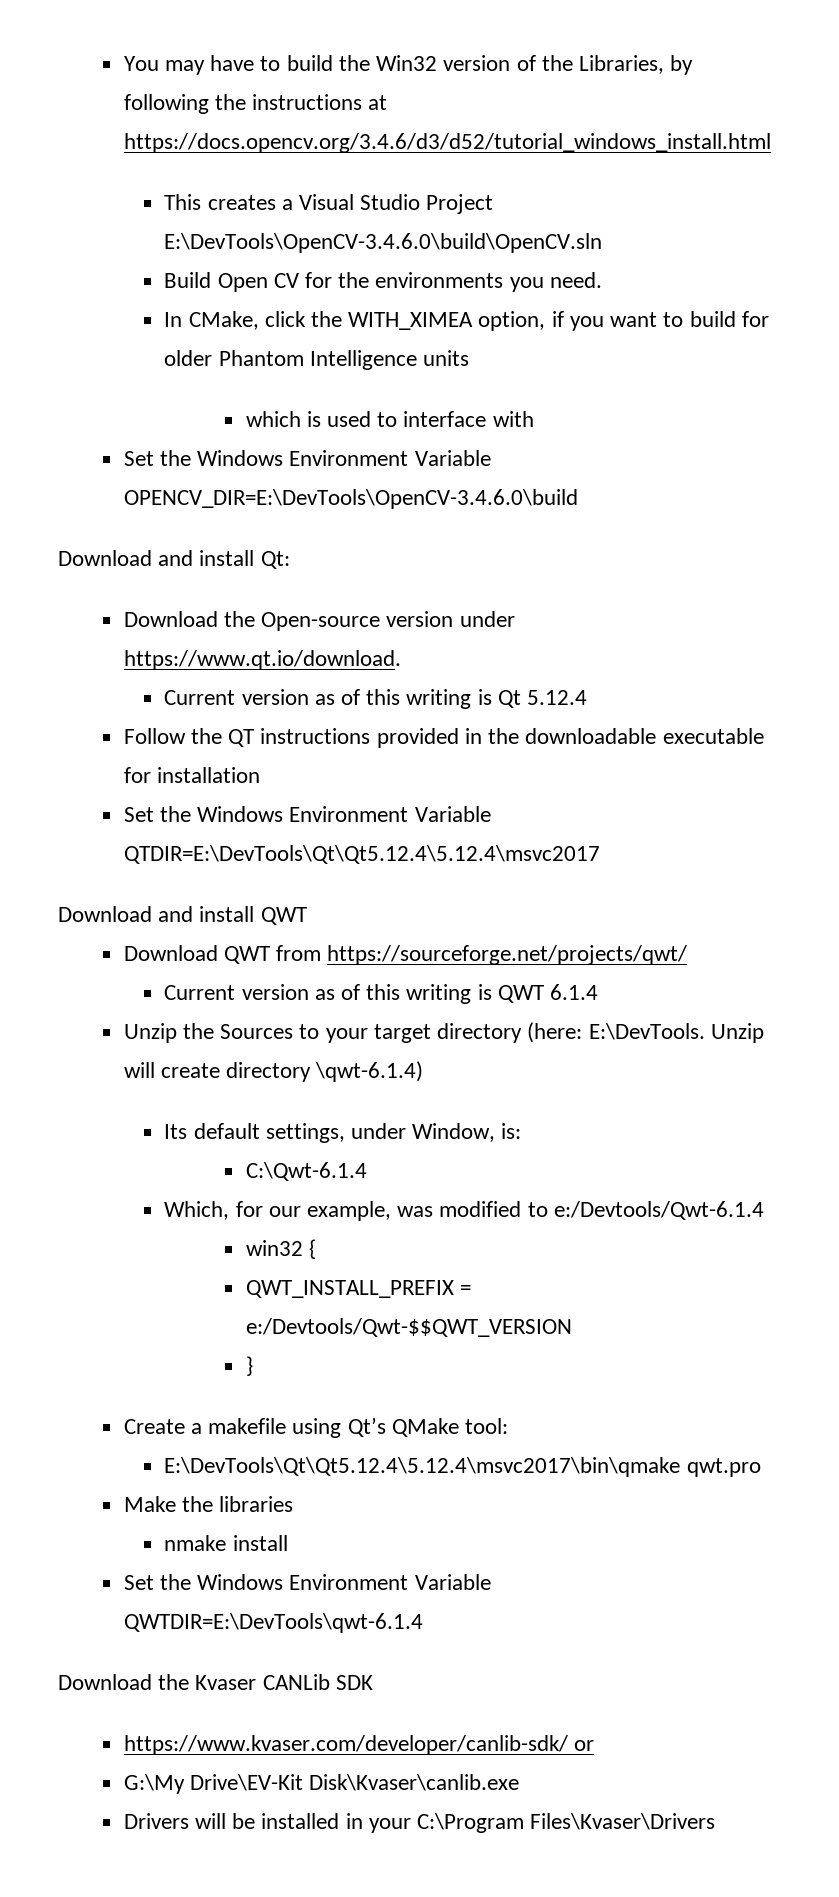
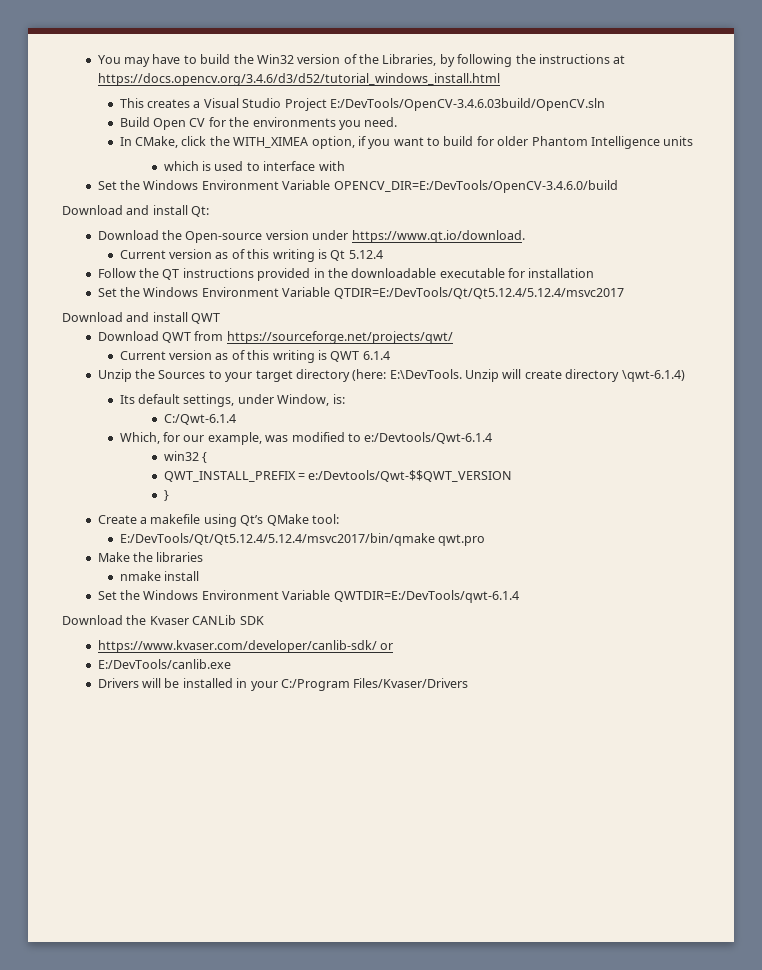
- This creates a Visual Studio Project E:\DevTools\OpenCV-3.4.6.0\build\OpenCV.sln
+ This creates a Visual Studio Project E:/DevTools/OpenCV-3.4.6.03build/OpenCV.sln
- Set the Windows Environment Variable OPENCV_DIR=E:\DevTools\OpenCV-3.4.6.0\build
+ Set the Windows Environment Variable OPENCV_DIR=E:/DevTools/OpenCV-3.4.6.0/build
- Set the Windows Environment Variable QTDIR=E:\DevTools\Qt\Qt5.12.4\5.12.4\msvc2017
+ Set the Windows Environment Variable QTDIR=E:/DevTools/Qt/Qt5.12.4/5.12.4/msvc2017
- C:\Qwt-6.1.4
+ C:/Qwt-6.1.4
- E:\DevTools\Qt\Qt5.12.4\5.12.4\msvc2017\bin\qmake qwt.pro
+ E:/DevTools/Qt/Qt5.12.4/5.12.4/msvc2017/bin/qmake qwt.pro
- Set the Windows Environment Variable QWTDIR=E:\DevTools\qwt-6.1.4
+ Set the Windows Environment Variable QWTDIR=E:/DevTools/qwt-6.1.4
- G:\My Drive\EV-Kit Disk\Kvaser\canlib.exe
+ E:/DevTools/canlib.exe
- Drivers will be installed in your C:\Program Files\Kvaser\Drivers
+ Drivers will be installed in your C:/Program Files/Kvaser/Drivers

